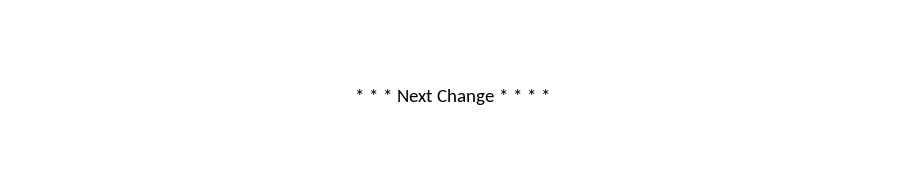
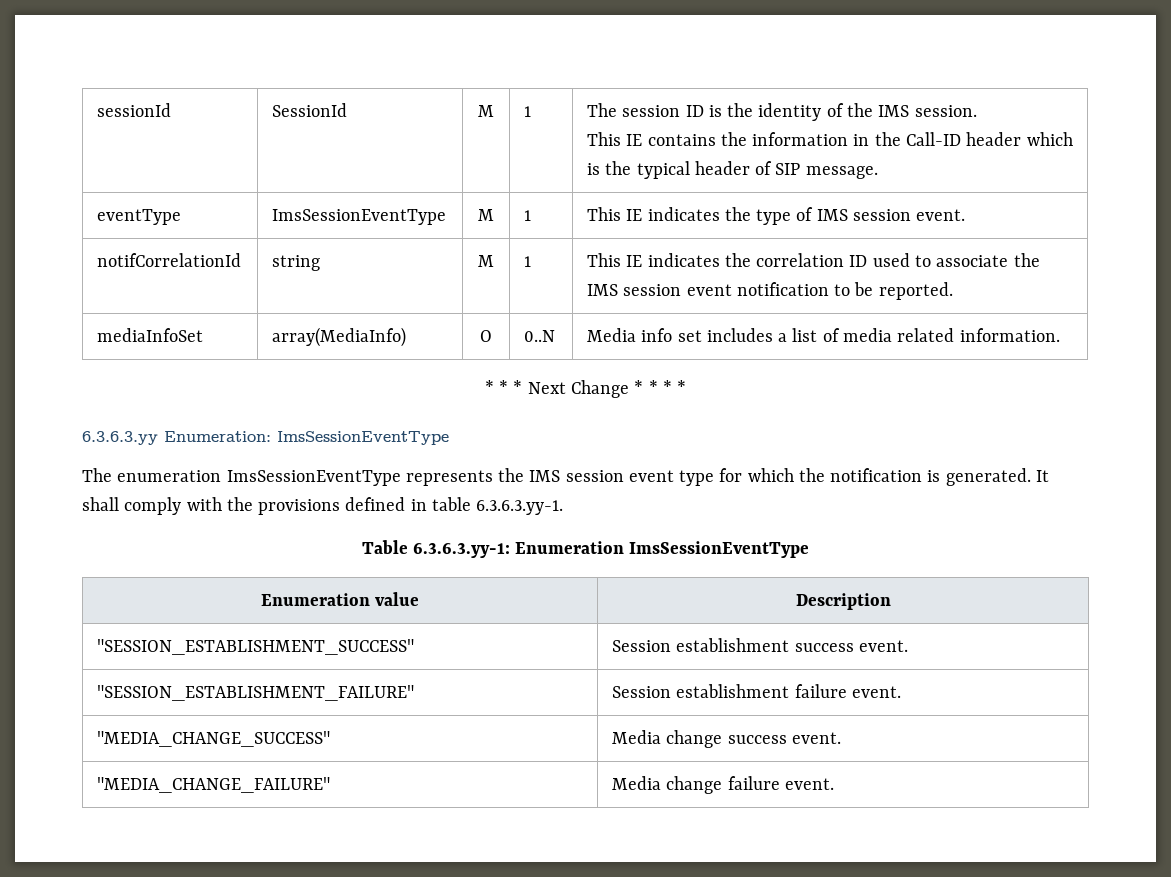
+ sessionId | SessionId | M | 1 | The session ID is the identity of the IMS session.
+ This IE contains the information in the Call-ID header which is the typical header of SIP message.
+ eventType | ImsSessionEventType | M | 1 | This IE indicates the type of IMS session event.
+ notifCorrelationId | string | M | 1 | This IE indicates the correlation ID used to associate the IMS session event notification to be reported.
+ mediaInfoSet | array(MediaInfo) | O | 0..N | Media info set includes a list of media related information.
+ 6.3.6.3.yy Enumeration: ImsSessionEventType
+ The enumeration ImsSessionEventType represents the IMS session event type for which the notification is generated. It shall comply with the provisions defined in table 6.3.6.3.yy-1.
+ Table 6.3.6.3.yy-1: Enumeration ImsSessionEventType
+ Enumeration value | Description
+ "SESSION_ESTABLISHMENT_SUCCESS" | Session establishment success event.
+ "SESSION_ESTABLISHMENT_FAILURE" | Session establishment failure event.
+ "MEDIA_CHANGE_SUCCESS" | Media change success event.
+ "MEDIA_CHANGE_FAILURE" | Media change failure event.

